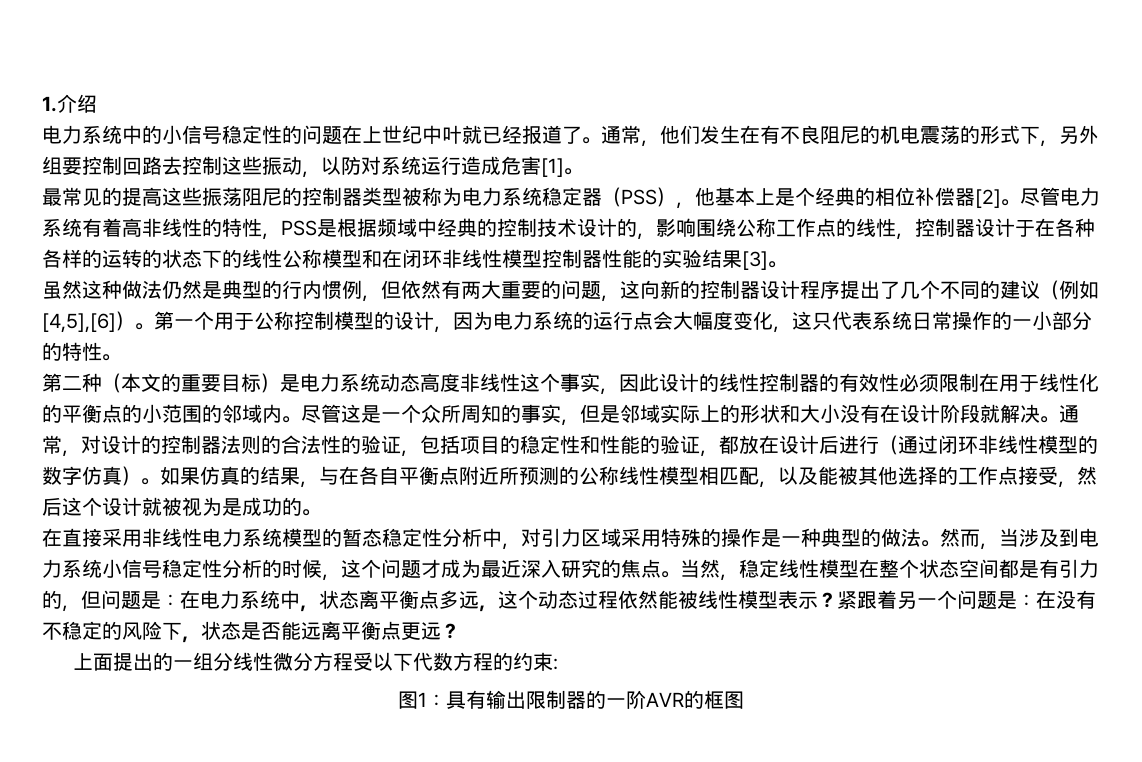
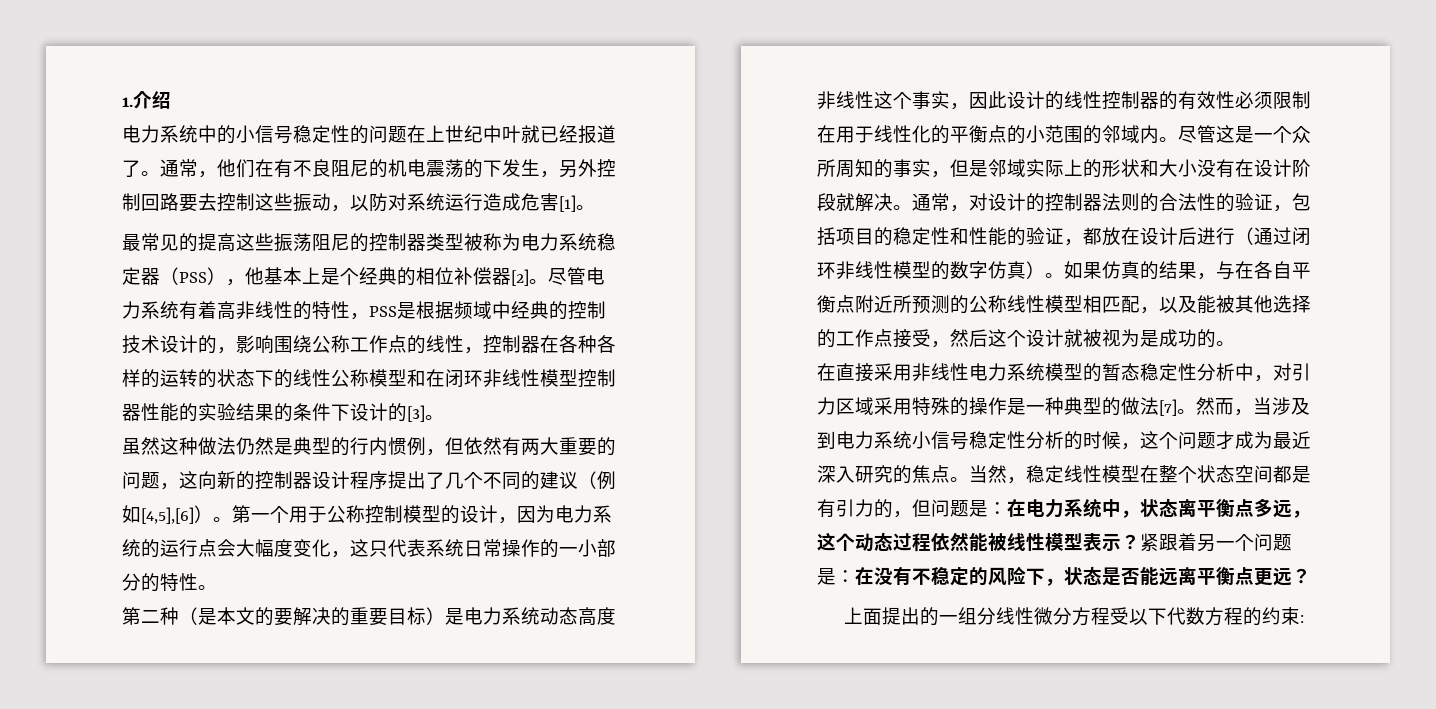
- 通常，他们发生在有不良阻尼的机电震荡的形式下，另外组要控制回路去控制这些振动，以防对系统运行造成危害[1]。
+ 通常，他们在有不良阻尼的机电震荡的下发生，另外控制回路要去控制这些振动，以防对系统运行造成危害[1]。
- 尽管电力系统有着高非线性的特性，PSS是根据频域中经典的控制技术设计的，影响围绕公称工作点的线性，控制器设计于在各种各样的运转的状态下的线性公称模型和在闭环非线性模型控制器性能的实验结果[3]。
+ 尽管电力系统有着高非线性的特性，PSS是根据频域中经典的控制技术设计的，影响围绕公称工作点的线性，控制器在各种各样的运转的状态下的线性公称模型和在闭环非线性模型控制器性能的实验结果的条件下设计的[3]。
- 第二种（本文的重要目标）是电力系统动态高度非线性这个事实，因此设计的线性控制器的有效性必须限制在用于线性化的平衡点的小范围的邻域内。
+ 第二种（是本文的要解决的重要目标）是电力系统动态高度非线性这个事实，因此设计的线性控制器的有效性必须限制在用于线性化的平衡点的小范围的邻域内。
- 在直接采用非线性电力系统模型的暂态稳定性分析中，对引力区域采用特殊的操作是一种典型的做法。
+ 在直接采用非线性电力系统模型的暂态稳定性分析中，对引力区域采用特殊的操作是一种典型的做法[7]。
- 图1：具有输出限制器的一阶AVR的框图

